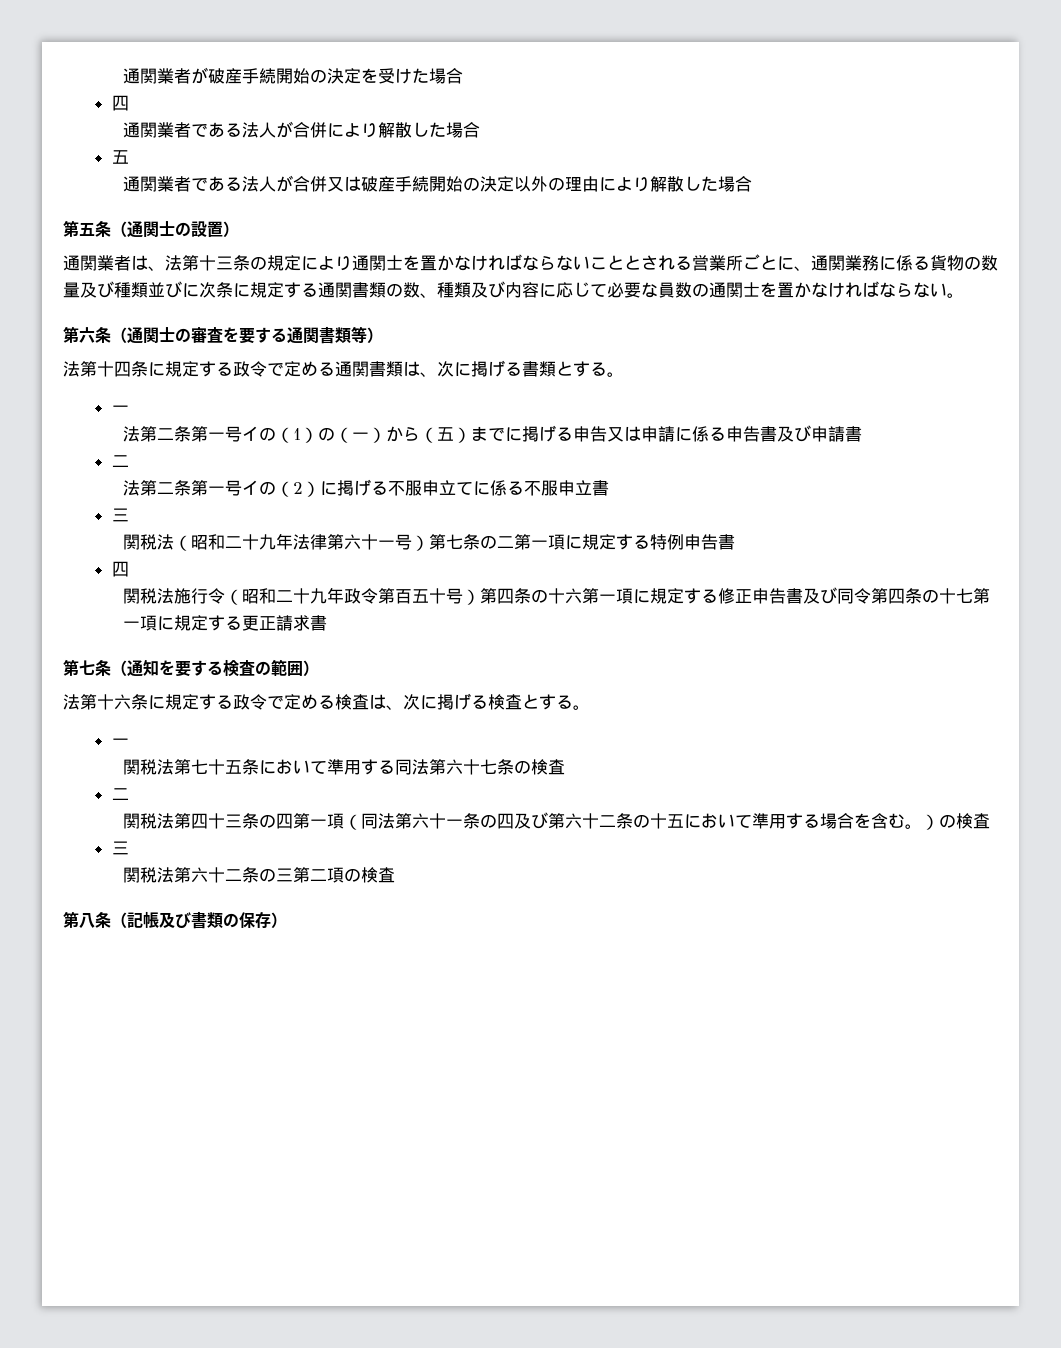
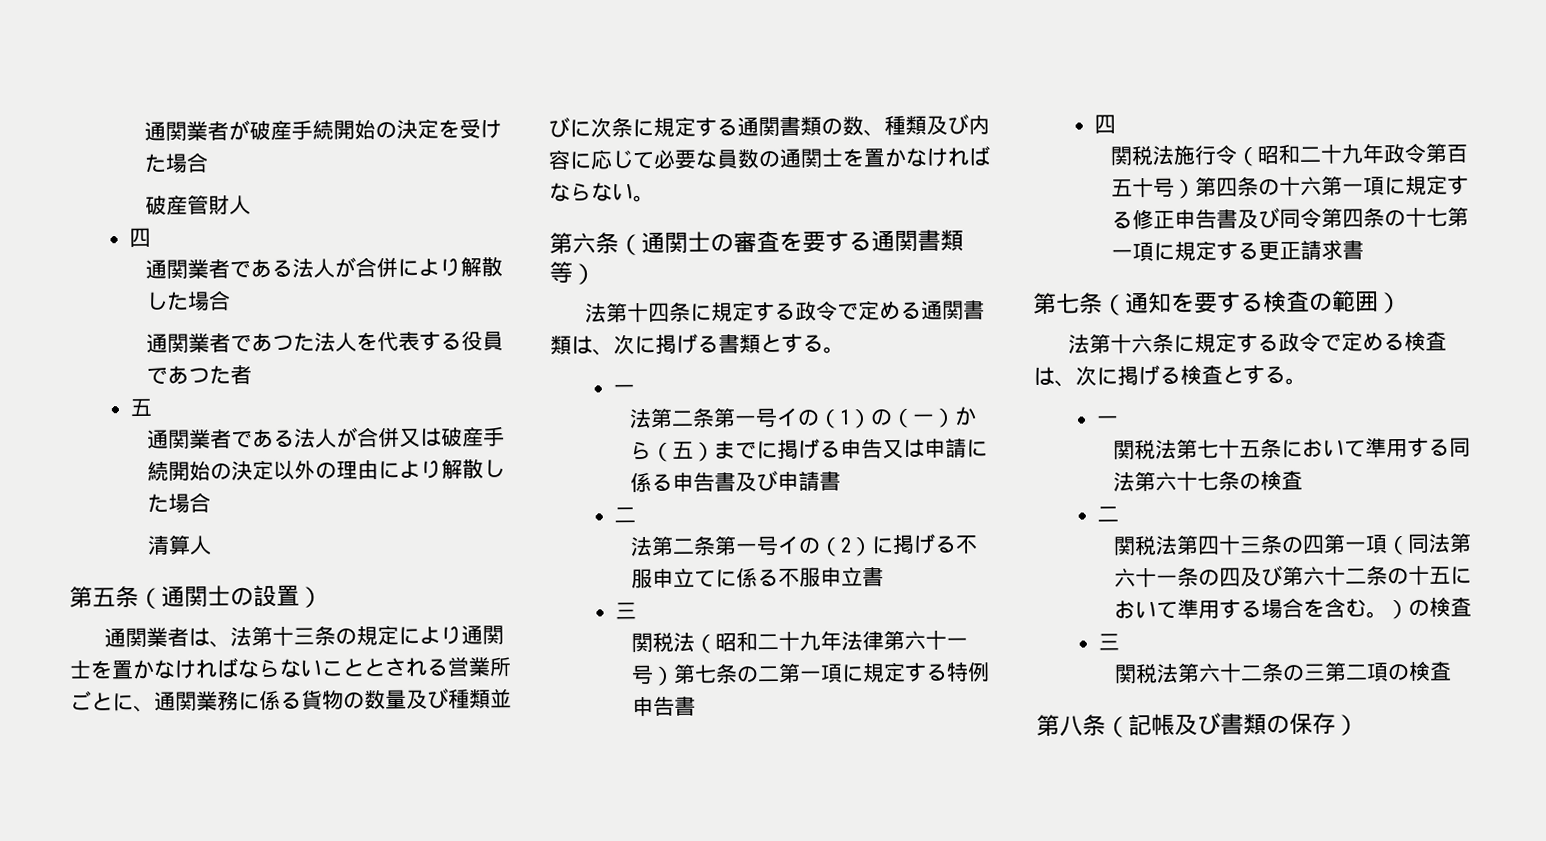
+ 破産管財人
+ 通関業者であつた法人を代表する役員であつた者
+ 清算人

